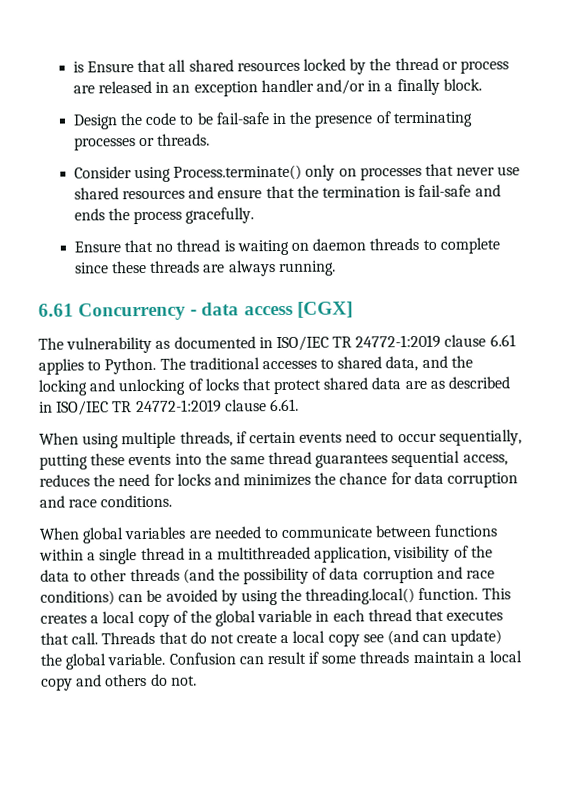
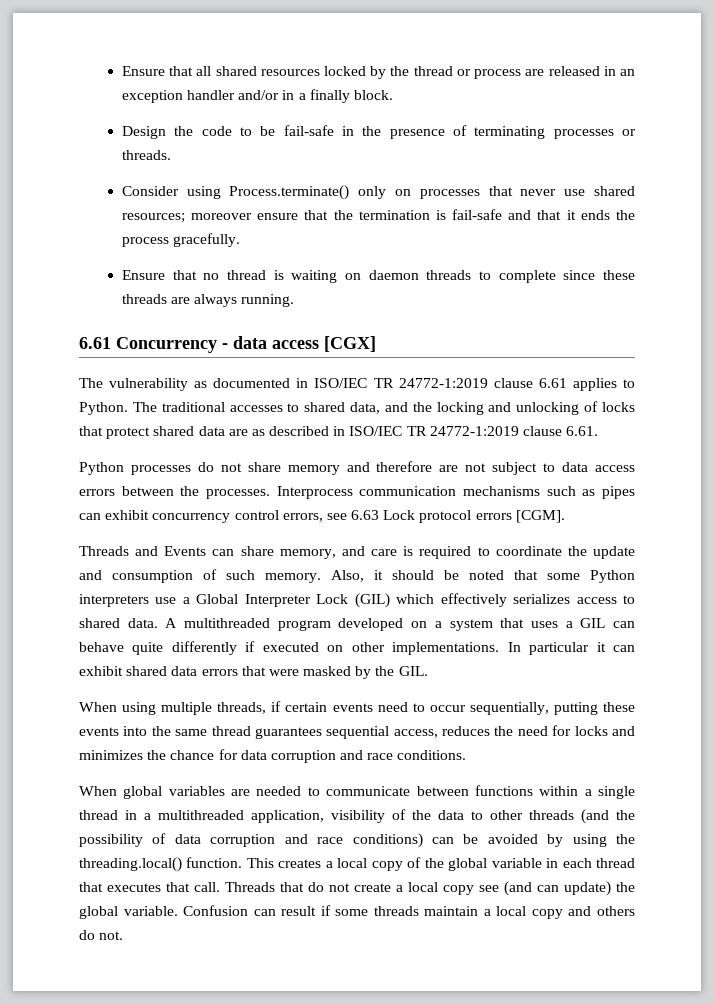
- is Ensure that all shared resources locked by the thread or process are released in an exception handler and/or in a finally block.
+ Ensure that all shared resources locked by the thread or process are released in an exception handler and/or in a finally block.
- Consider using Process.terminate() only on processes that never use shared resources and ensure that the termination is fail-safe and ends the process gracefully.
+ Consider using Process.terminate() only on processes that never use shared resources; moreover ensure that the termination is fail-safe and that it ends the process gracefully.
+ Python processes do not share memory and therefore are not subject to data access errors between the processes. Interprocess communication mechanisms such as pipes can exhibit concurrency control errors, see 6.63 Lock protocol errors [CGM].
+ Threads and Events can share memory, and care is required to coordinate the update and consumption of such memory. Also, it should be noted that some Python interpreters use a Global Interpreter Lock (GIL) which effectively serializes access to shared data. A multithreaded program developed on a system that uses a GIL can behave quite differently if executed on other implementations. In particular it can exhibit shared data errors that were masked by the GIL.

